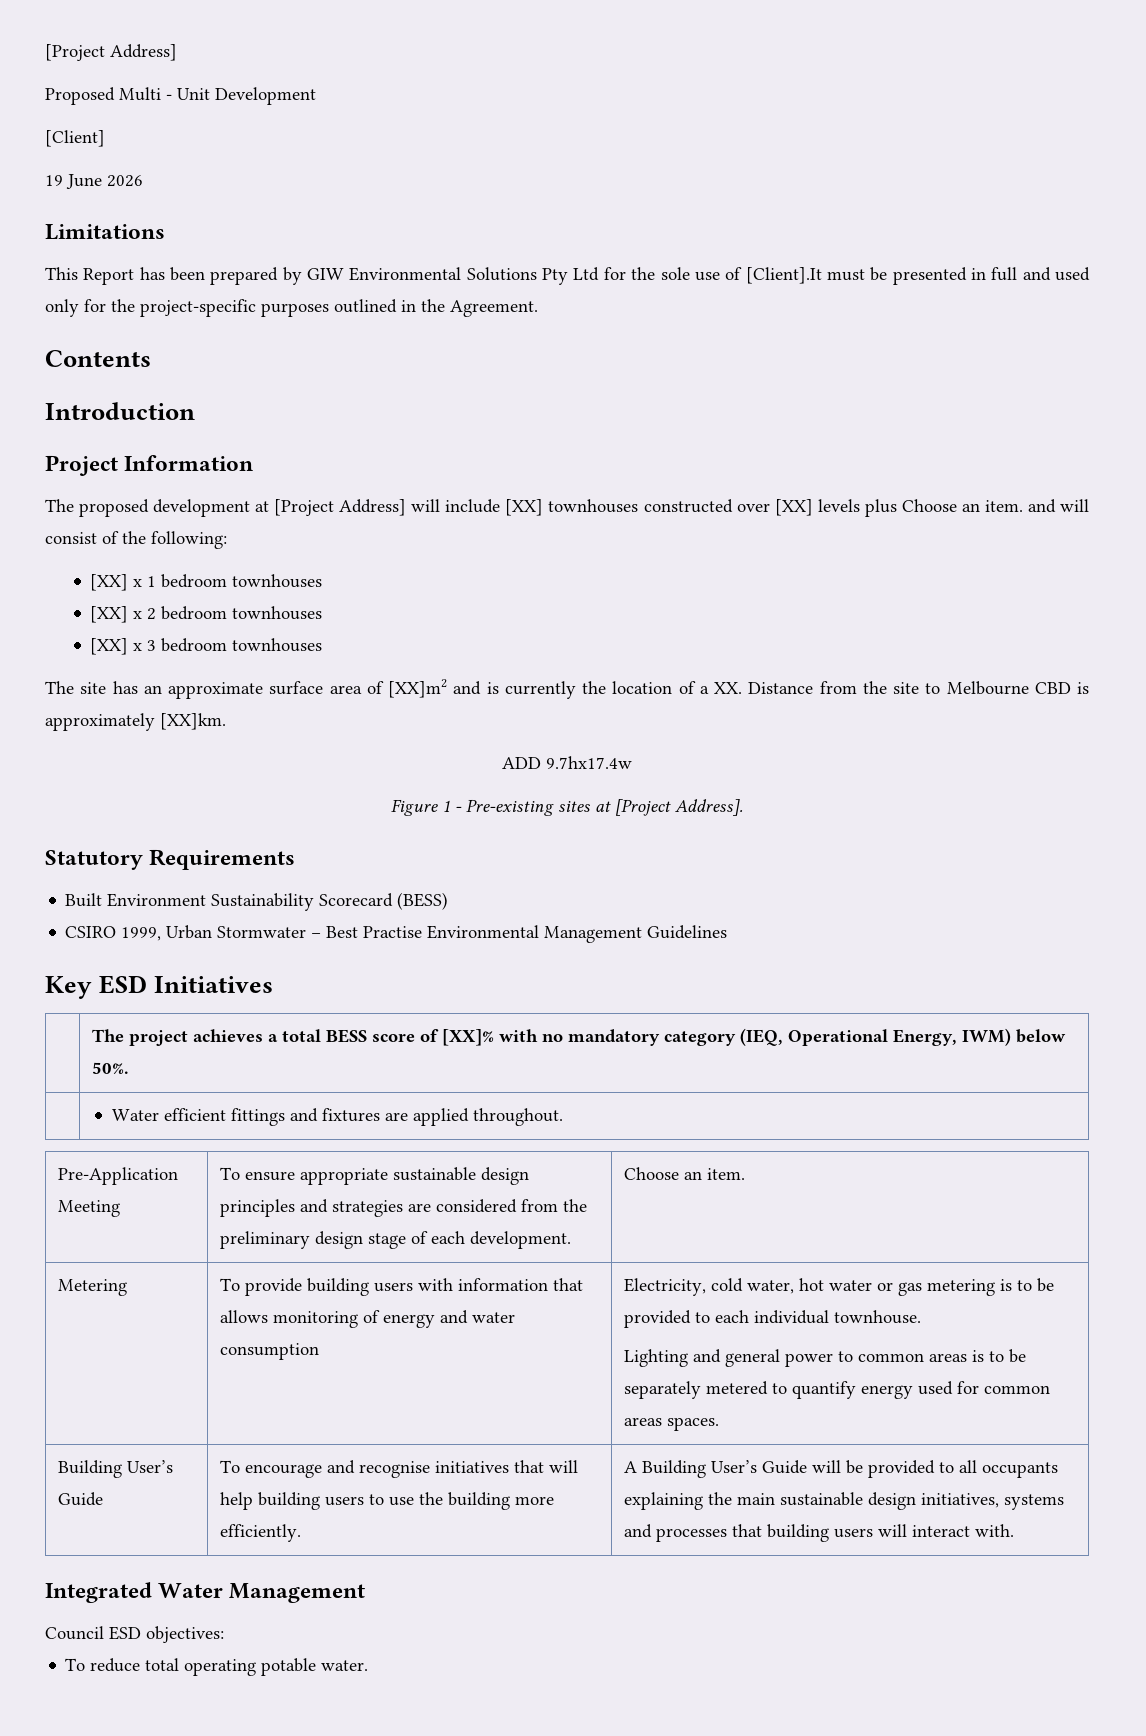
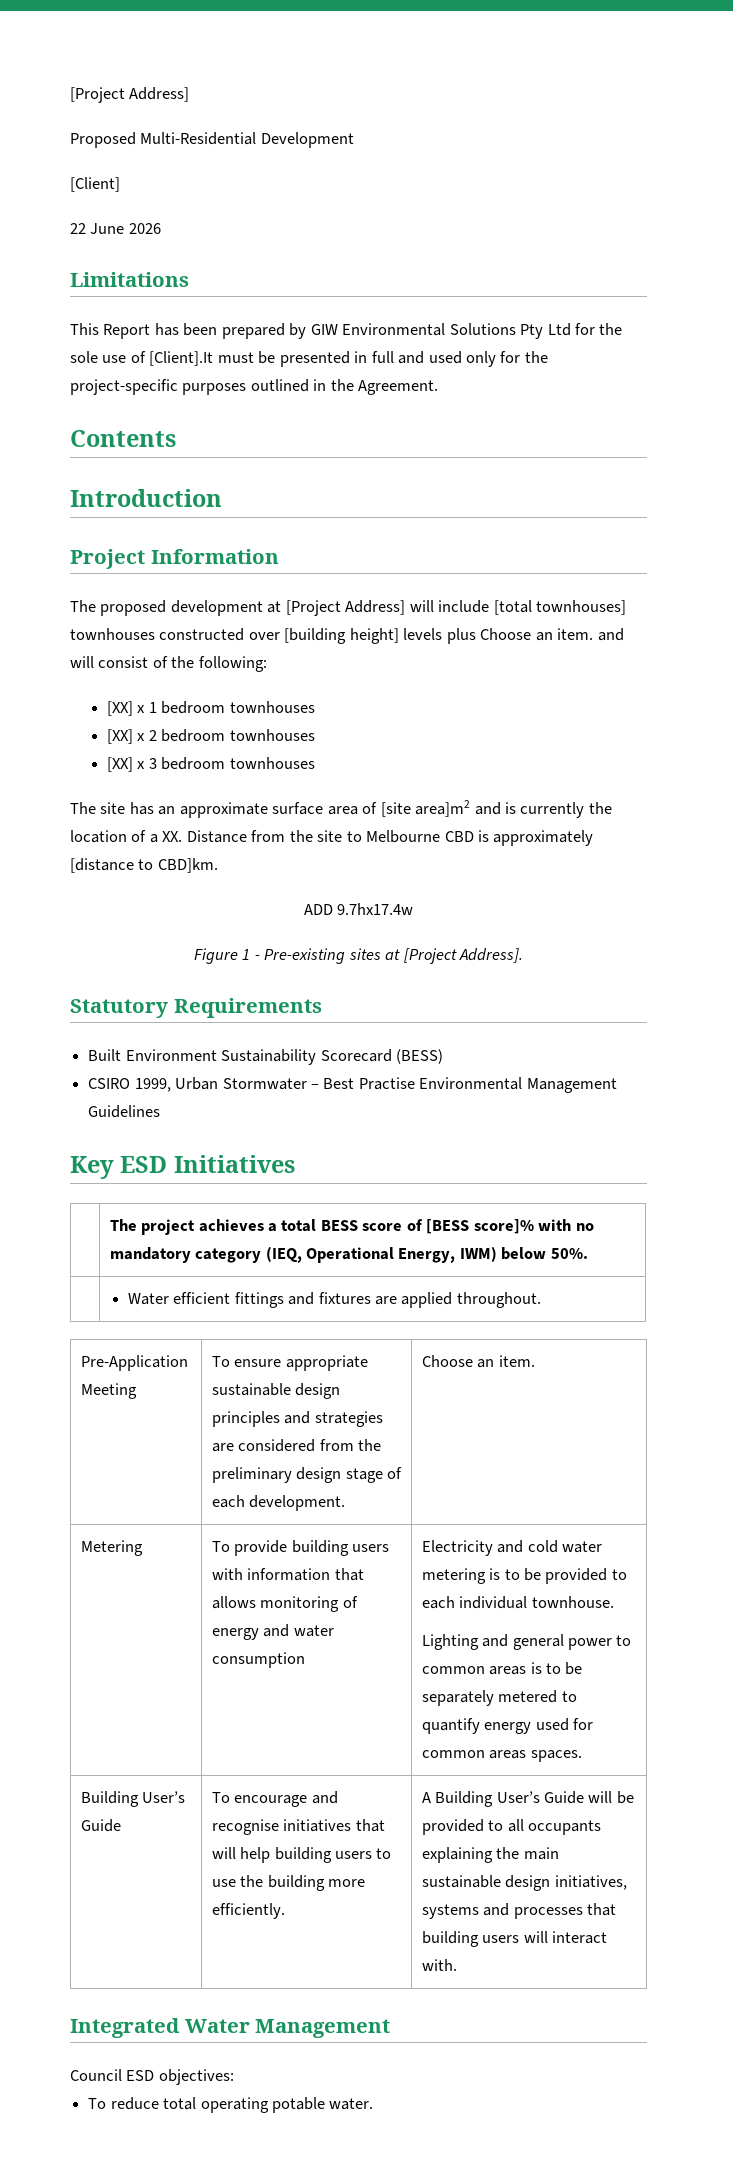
- Proposed Multi - Unit Development
+ Proposed Multi-Residential Development
- 19 June 2026
+ 22 June 2026
- The proposed development at [Project Address] will include [XX] townhouses constructed over [XX] levels plus Choose an item. and will consist of the following:
+ The proposed development at [Project Address] will include [total townhouses] townhouses constructed over [building height] levels plus Choose an item. and will consist of the following:
- The site has an approximate surface area of [XX]m2 and is currently the location of a XX. Distance from the site to Melbourne CBD is approximately [XX]km.
+ The site has an approximate surface area of [site area]m2 and is currently the location of a XX. Distance from the site to Melbourne CBD is approximately [distance to CBD]km.
- | The project achieves a total BESS score of [XX]% with no mandatory category (IEQ, Operational Energy, IWM) below 50%.
+ | The project achieves a total BESS score of [BESS score]% with no mandatory category (IEQ, Operational Energy, IWM) below 50%.
- Electricity, cold water, hot water or gas metering is to be provided to each individual townhouse.
+ Electricity and cold water metering is to be provided to each individual townhouse.

